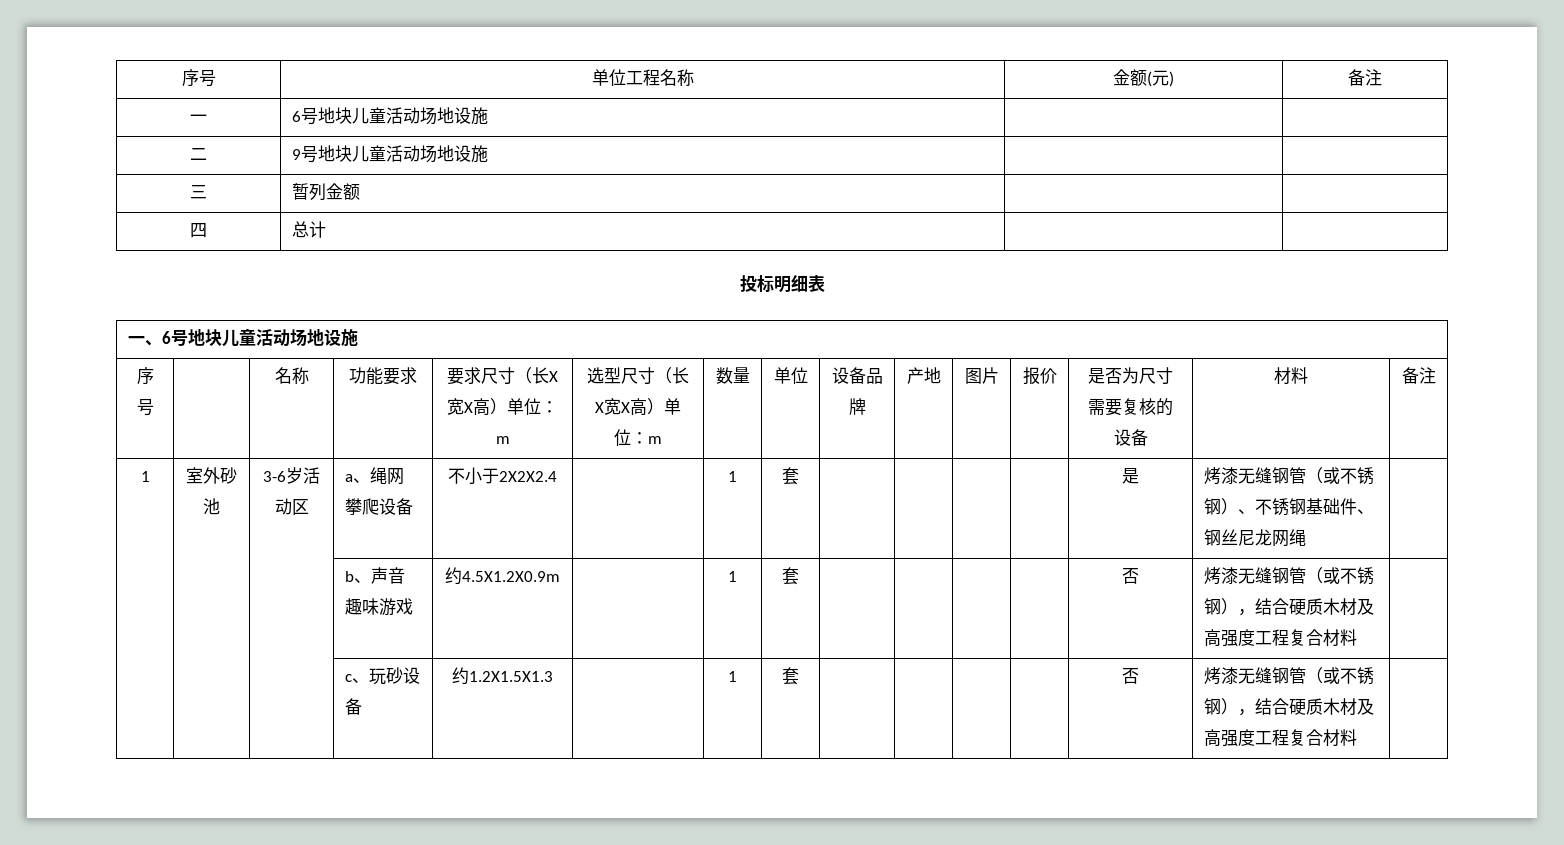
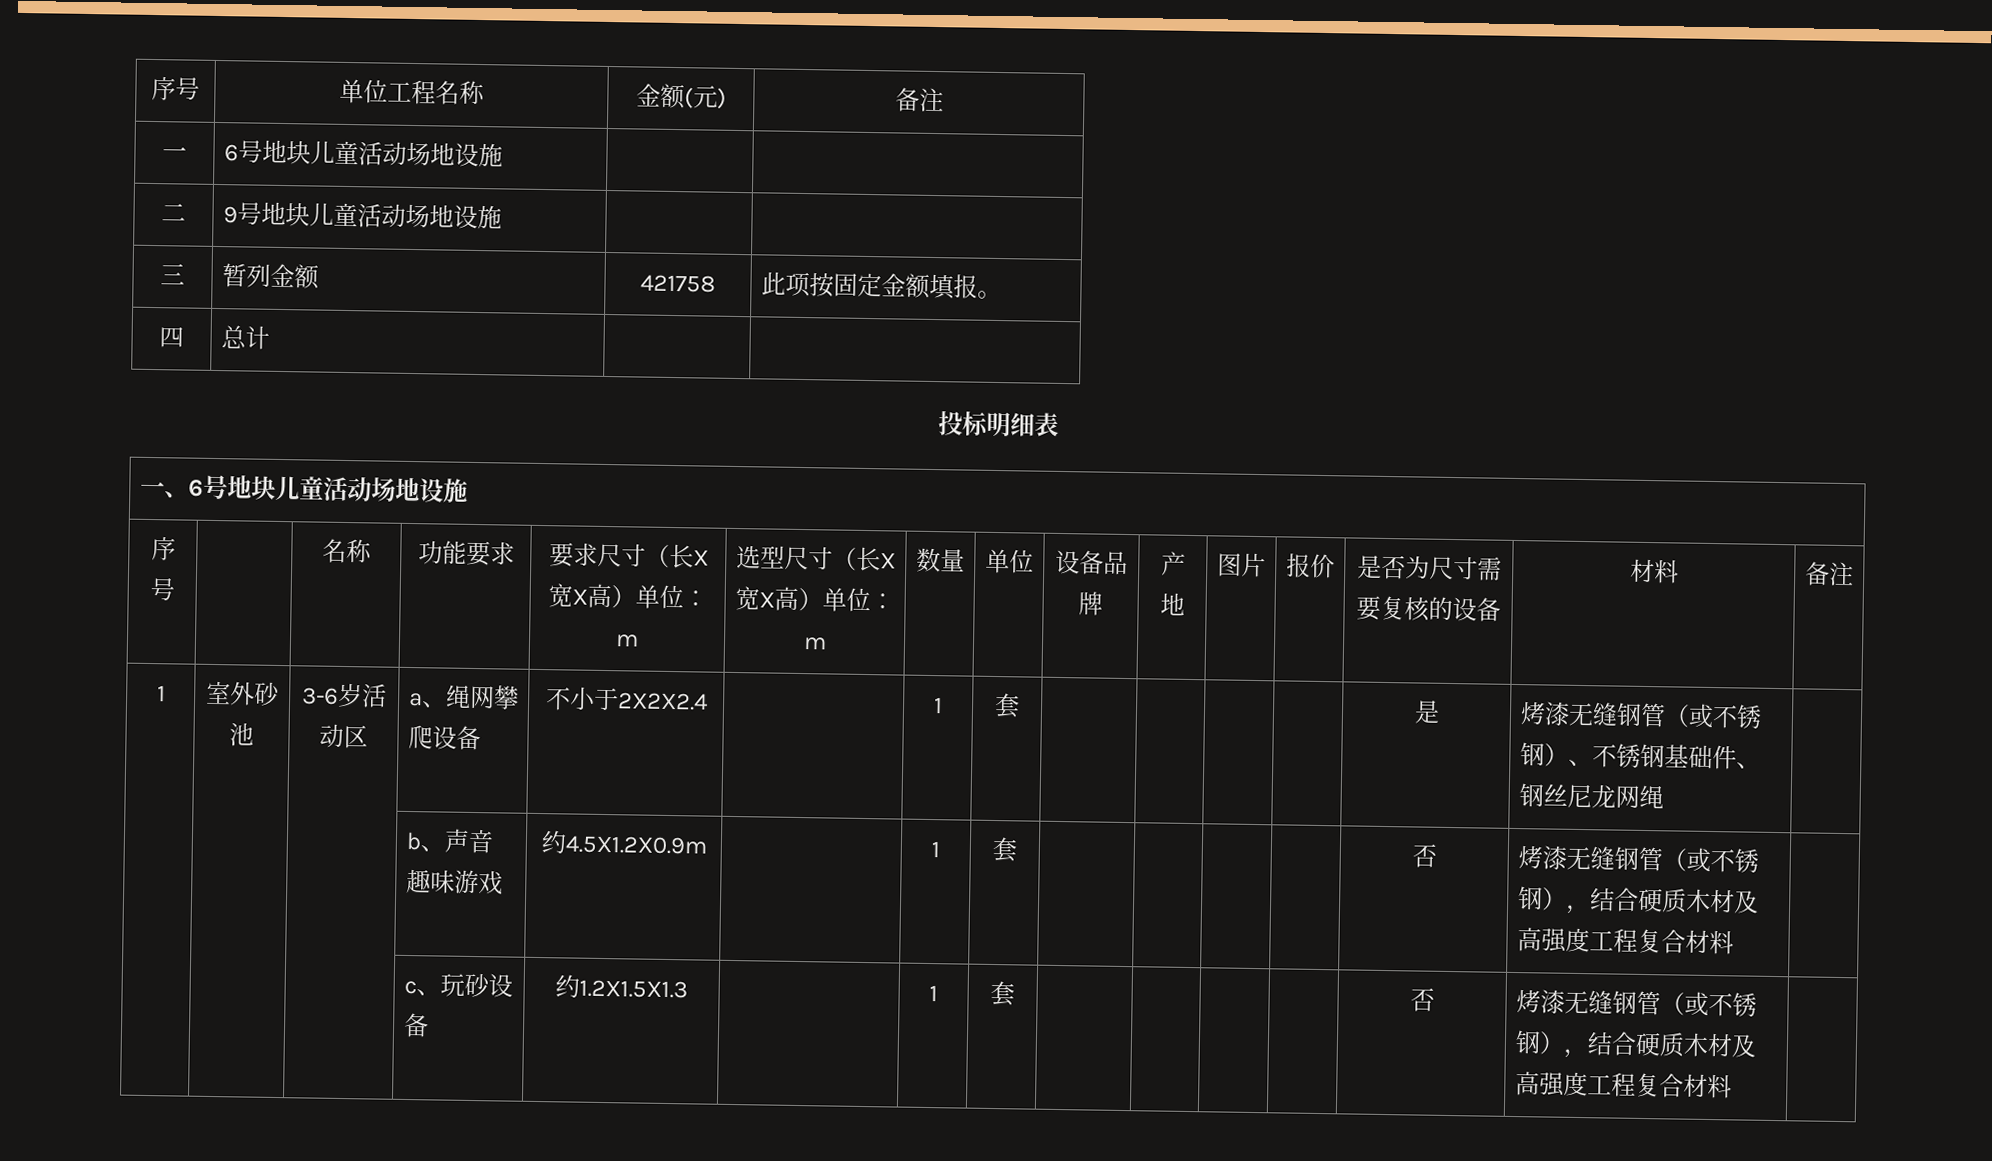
- 三 | 暂列金额 | |
+ 三 | 暂列金额 | 421758 | 此项按固定金额填报。

